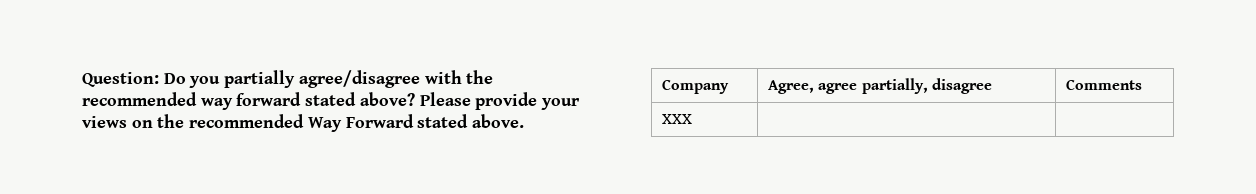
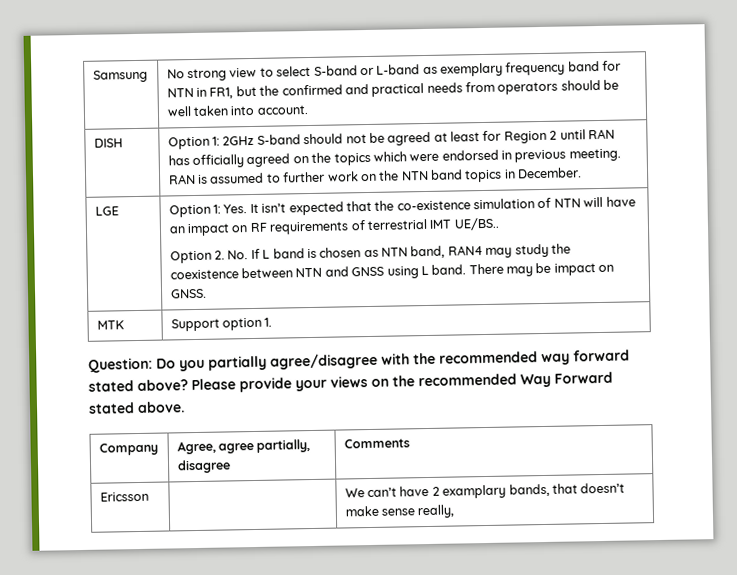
+ Samsung | No strong view to select S-band or L-band as exemplary frequency band for NTN in FR1, but the confirmed and practical needs from operators should be well taken into account.
+ DISH | Option 1: 2GHz S-band should not be agreed at least for Region 2 until RAN has officially agreed on the topics which were endorsed in previous meeting. RAN is assumed to further work on the NTN band topics in December.
+ LGE | Option 1: Yes. It isn’t expected that the co-existence simulation of NTN will have an impact on RF requirements of terrestrial IMT UE/BS..
+ Option 2. No. If L band is chosen as NTN band, RAN4 may study the coexistence between NTN and GNSS using L band. There may be impact on GNSS.
+ MTK | Support option 1.
- XXX | |
+ Ericsson | | We can’t have 2 examplary bands, that doesn’t make sense really,

